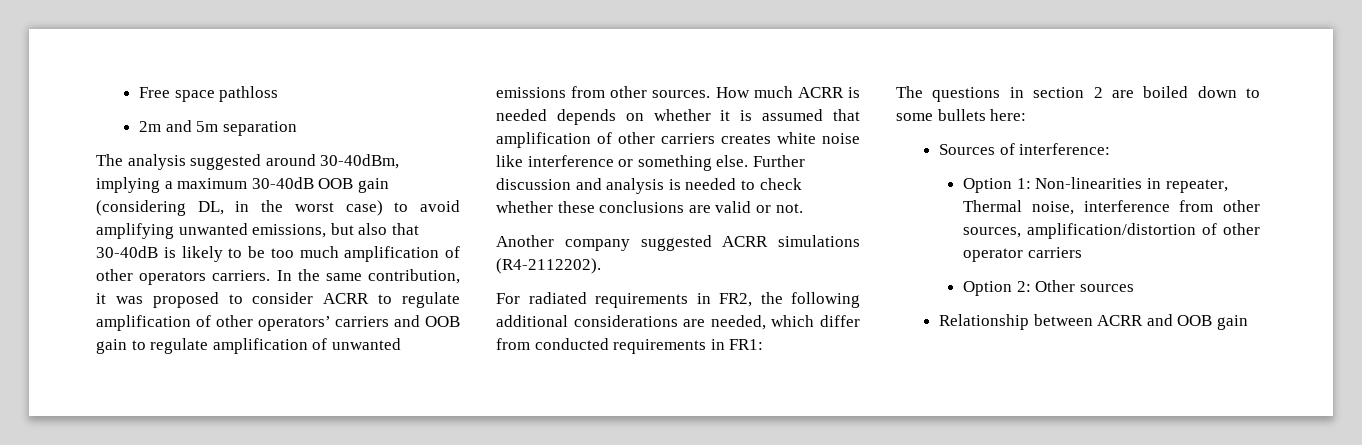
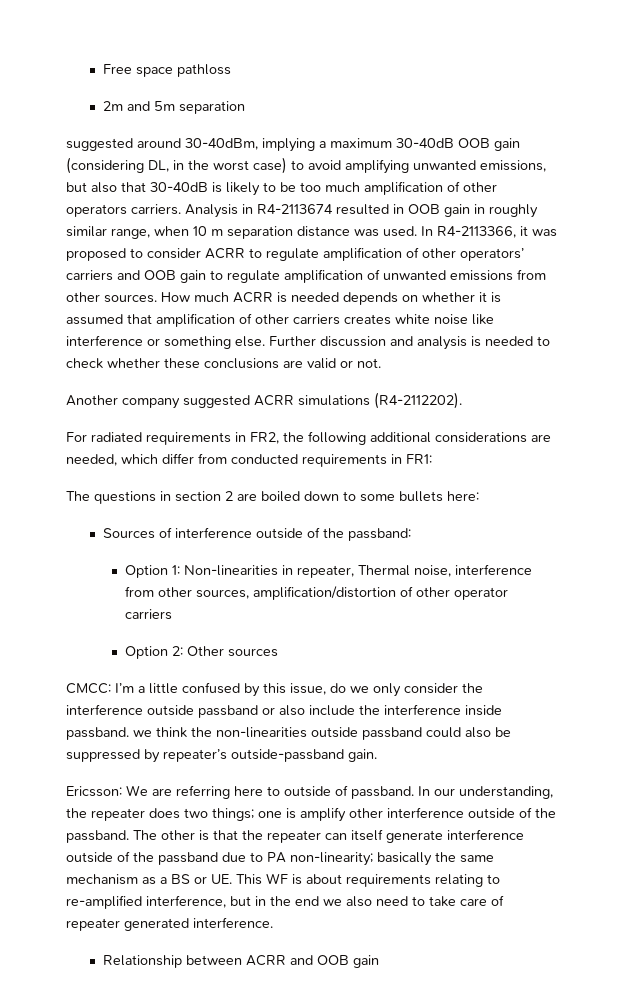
- The analysis suggested around 30-40dBm, implying a maximum 30-40dB OOB gain (considering DL, in the worst case) to avoid amplifying unwanted emissions, but also that 30-40dB is likely to be too much amplification of other operators carriers.
+ suggested around 30-40dBm, implying a maximum 30-40dB OOB gain (considering DL, in the worst case) to avoid amplifying unwanted emissions, but also that 30-40dB is likely to be too much amplification of other operators carriers.
- In the same contribution, it was proposed to consider ACRR to regulate amplification of other operators’ carriers and OOB gain to regulate amplification of unwanted emissions from other sources.
+ Analysis in R4-2113674 resulted in OOB gain in roughly similar range, when 10 m separation distance was used. In R4-2113366, it was proposed to consider ACRR to regulate amplification of other operators’ carriers and OOB gain to regulate amplification of unwanted emissions from other sources.
- Sources of interference:
+ Sources of interference outside of the passband:
+ CMCC: I’m a little confused by this issue, do we only consider the interference outside passband or also include the interference inside passband. we think the non-linearities outside passband could also be suppressed by repeater’s outside-passband gain.
+ Ericsson: We are referring here to outside of passband. In our understanding, the repeater does two things; one is amplify other interference outside of the passband. The other is that the repeater can itself generate interference outside of the passband due to PA non-linearity; basically the same mechanism as a BS or UE. This WF is about requirements relating to re-amplified interference, but in the end we also need to take care of repeater generated interference.

